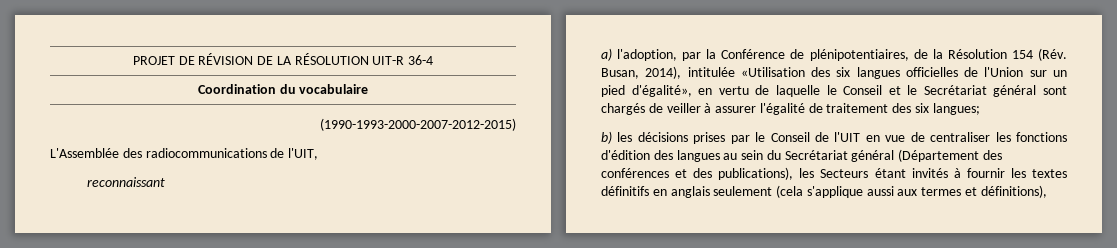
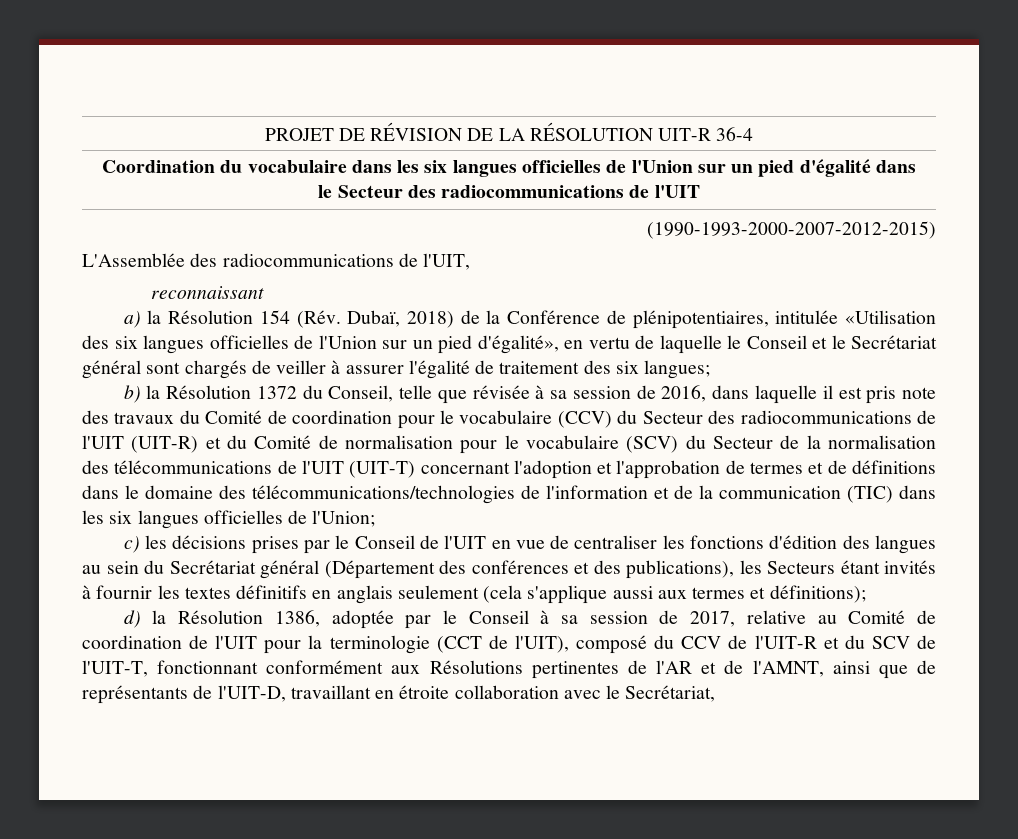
- Coordination du vocabulaire
+ Coordination du vocabulaire dans les six langues officielles de l'Union sur un pied d'égalité dans le Secteur des radiocommunications de l'UIT
- a) l'adoption, par la Conférence de plénipotentiaires, de la Résolution 154 (Rév. Busan, 2014), intitulée «Utilisation des six langues officielles de l'Union sur un pied d'égalité», en vertu de laquelle le Conseil et le Secrétariat général sont chargés de veiller à assurer l'égalité de traitement des six langues;
+ a) la Résolution 154 (Rév. Dubaï, 2018) de la Conférence de plénipotentiaires, intitulée «Utilisation des six langues officielles de l'Union sur un pied d'égalité», en vertu de laquelle le Conseil et le Secrétariat général sont chargés de veiller à assurer l'égalité de traitement des six langues;
- b) les décisions prises par le Conseil de l'UIT en vue de centraliser les fonctions d'édition des langues au sein du Secrétariat général (Département des conférences et des publications), les Secteurs étant invités à fournir les textes définitifs en anglais seulement (cela s'applique aussi aux termes et définitions),
+ b) la Résolution 1372 du Conseil, telle que révisée à sa session de 2016, dans laquelle il est pris note des travaux du Comité de coordination pour le vocabulaire (CCV) du Secteur des radiocommunications de l'UIT (UIT-R) et du Comité de normalisation pour le vocabulaire (SCV) du Secteur de la normalisation des télécommunications de l'UIT (UIT-T) concernant l'adoption et l'approbation de termes et de définitions dans le domaine des télécommunications/technologies de l'information et de la communication (TIC) dans les six langues officielles de l'Union;
+ c) les décisions prises par le Conseil de l'UIT en vue de centraliser les fonctions d'édition des langues au sein du Secrétariat général (Département des conférences et des publications), les Secteurs étant invités à fournir les textes définitifs en anglais seulement (cela s'applique aussi aux termes et définitions);
+ d) la Résolution 1386, adoptée par le Conseil à sa session de 2017, relative au Comité de coordination de l'UIT pour la terminologie (CCT de l'UIT), composé du CCV de l'UIT-R et du SCV de l'UIT-T, fonctionnant conformément aux Résolutions pertinentes de l'AR et de l'AMNT, ainsi que de représentants de l'UIT-D, travaillant en étroite collaboration avec le Secrétariat,

